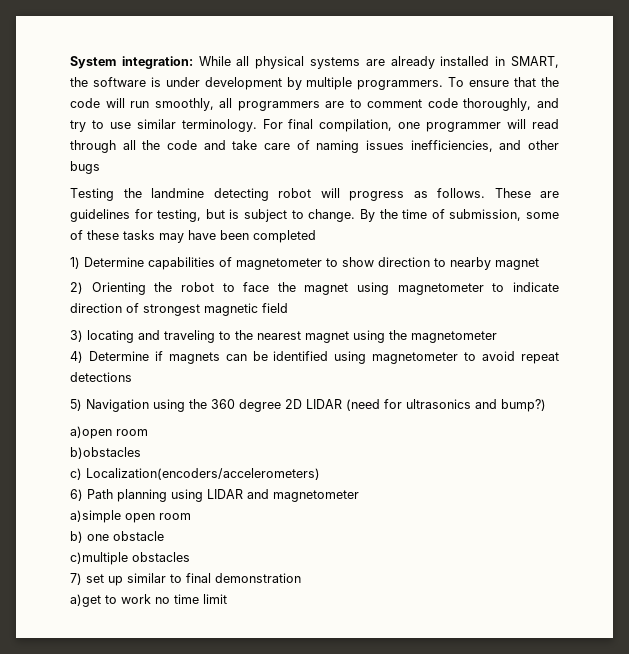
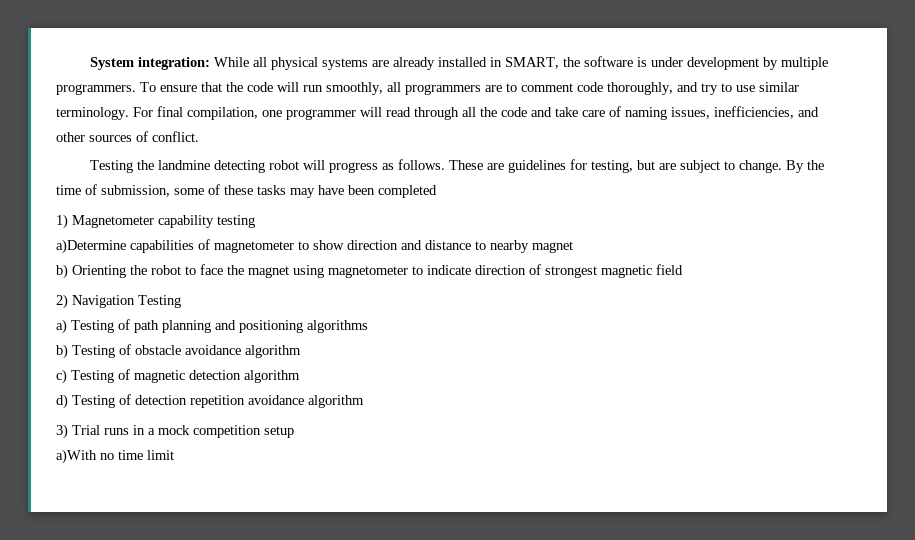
- For final compilation, one programmer will read through all the code and take care of naming issues inefficiencies, and other bugs
+ For final compilation, one programmer will read through all the code and take care of naming issues, inefficiencies, and other sources of conflict.
- These are guidelines for testing, but is subject to change.
+ These are guidelines for testing, but are subject to change.
- 1) Determine capabilities of magnetometer to show direction to nearby magnet
+ 1) Magnetometer capability testing
+ a)Determine capabilities of magnetometer to show direction and distance to nearby magnet
- 2) Orienting the robot to face the magnet using magnetometer to indicate direction of strongest magnetic field
+ b) Orienting the robot to face the magnet using magnetometer to indicate direction of strongest magnetic field
- 3) locating and traveling to the nearest magnet using the magnetometer
- 4) Determine if magnets can be identified using magnetometer to avoid repeat detections
- 5) Navigation using the 360 degree 2D LIDAR (need for ultrasonics and bump?)
- a)open room
- b)obstacles
- c) Localization(encoders/accelerometers)
- 6) Path planning using LIDAR and magnetometer
- a)simple open room
- b) one obstacle
- c)multiple obstacles
- 7) set up similar to final demonstration
- a)get to work no time limit
+ 2) Navigation Testing
+ a) Testing of path planning and positioning algorithms
+ b) Testing of obstacle avoidance algorithm
+ c) Testing of magnetic detection algorithm
+ d) Testing of detection repetition avoidance algorithm
+ 3) Trial runs in a mock competition setup
+ a)With no time limit

